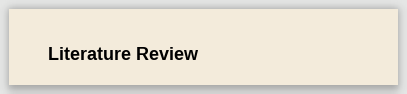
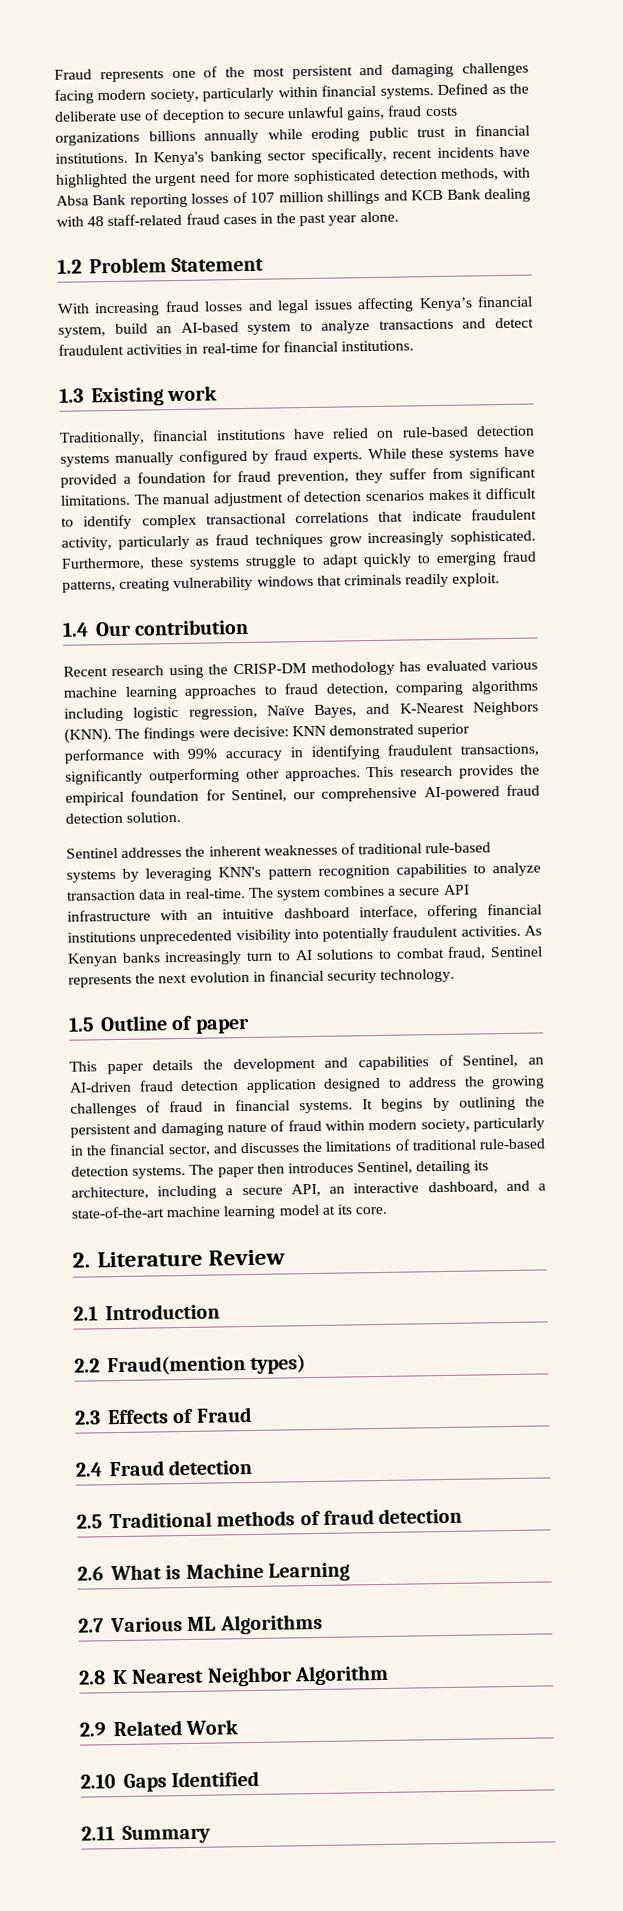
- Literature Review
+ Fraud represents one of the most persistent and damaging challenges facing modern society, particularly within financial systems. Defined as the deliberate use of deception to secure unlawful gains, fraud costs organizations billions annually while eroding public trust in financial institutions. In Kenya's banking sector specifically, recent incidents have highlighted the urgent need for more sophisticated detection methods, with Absa Bank reporting losses of 107 million shillings and KCB Bank dealing with 48 staff-related fraud cases in the past year alone.
+ 1.2 Problem Statement
+ With increasing fraud losses and legal issues affecting Kenya’s financial system, build an AI-based system to analyze transactions and detect fraudulent activities in real-time for financial institutions.
+ 1.3 Existing work
+ Traditionally, financial institutions have relied on rule-based detection systems manually configured by fraud experts. While these systems have provided a foundation for fraud prevention, they suffer from significant limitations. The manual adjustment of detection scenarios makes it difficult to identify complex transactional correlations that indicate fraudulent activity, particularly as fraud techniques grow increasingly sophisticated. Furthermore, these systems struggle to adapt quickly to emerging fraud patterns, creating vulnerability windows that criminals readily exploit.
+ 1.4 Our contribution
+ Recent research using the CRISP-DM methodology has evaluated various machine learning approaches to fraud detection, comparing algorithms including logistic regression, Naïve Bayes, and K-Nearest Neighbors (KNN). The findings were decisive: KNN demonstrated superior performance with 99% accuracy in identifying fraudulent transactions, significantly outperforming other approaches. This research provides the empirical foundation for Sentinel, our comprehensive AI-powered fraud detection solution.
+ Sentinel addresses the inherent weaknesses of traditional rule-based systems by leveraging KNN's pattern recognition capabilities to analyze transaction data in real-time. The system combines a secure API infrastructure with an intuitive dashboard interface, offering financial institutions unprecedented visibility into potentially fraudulent activities. As Kenyan banks increasingly turn to AI solutions to combat fraud, Sentinel represents the next evolution in financial security technology.
+ 1.5 Outline of paper
+ This paper details the development and capabilities of Sentinel, an AI-driven fraud detection application designed to address the growing challenges of fraud in financial systems. It begins by outlining the persistent and damaging nature of fraud within modern society, particularly in the financial sector, and discusses the limitations of traditional rule-based detection systems. The paper then introduces Sentinel, detailing its architecture, including a secure API, an interactive dashboard, and a state-of-the-art machine learning model at its core.
+ 2. Literature Review
+ 2.1 Introduction
+ 2.2 Fraud(mention types)
+ 2.3 Effects of Fraud
+ 2.4 Fraud detection
+ 2.5 Traditional methods of fraud detection
+ 2.6 What is Machine Learning
+ 2.7 Various ML Algorithms
+ 2.8 K Nearest Neighbor Algorithm
+ 2.9 Related Work
+ 2.10 Gaps Identified
+ 2.11 Summary

